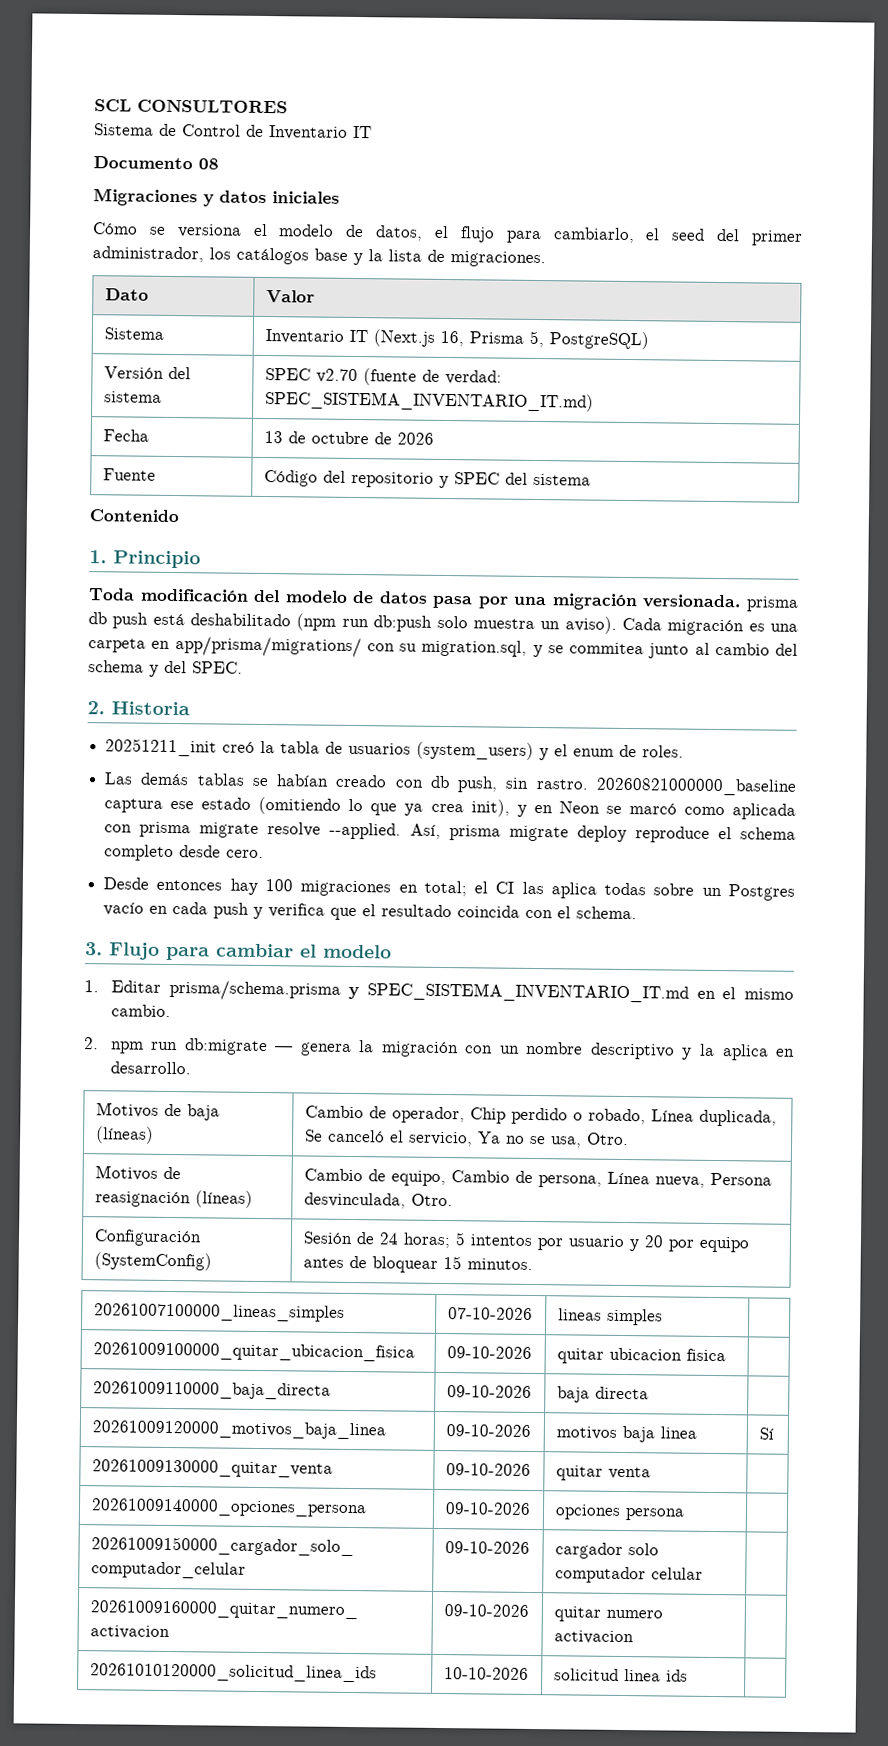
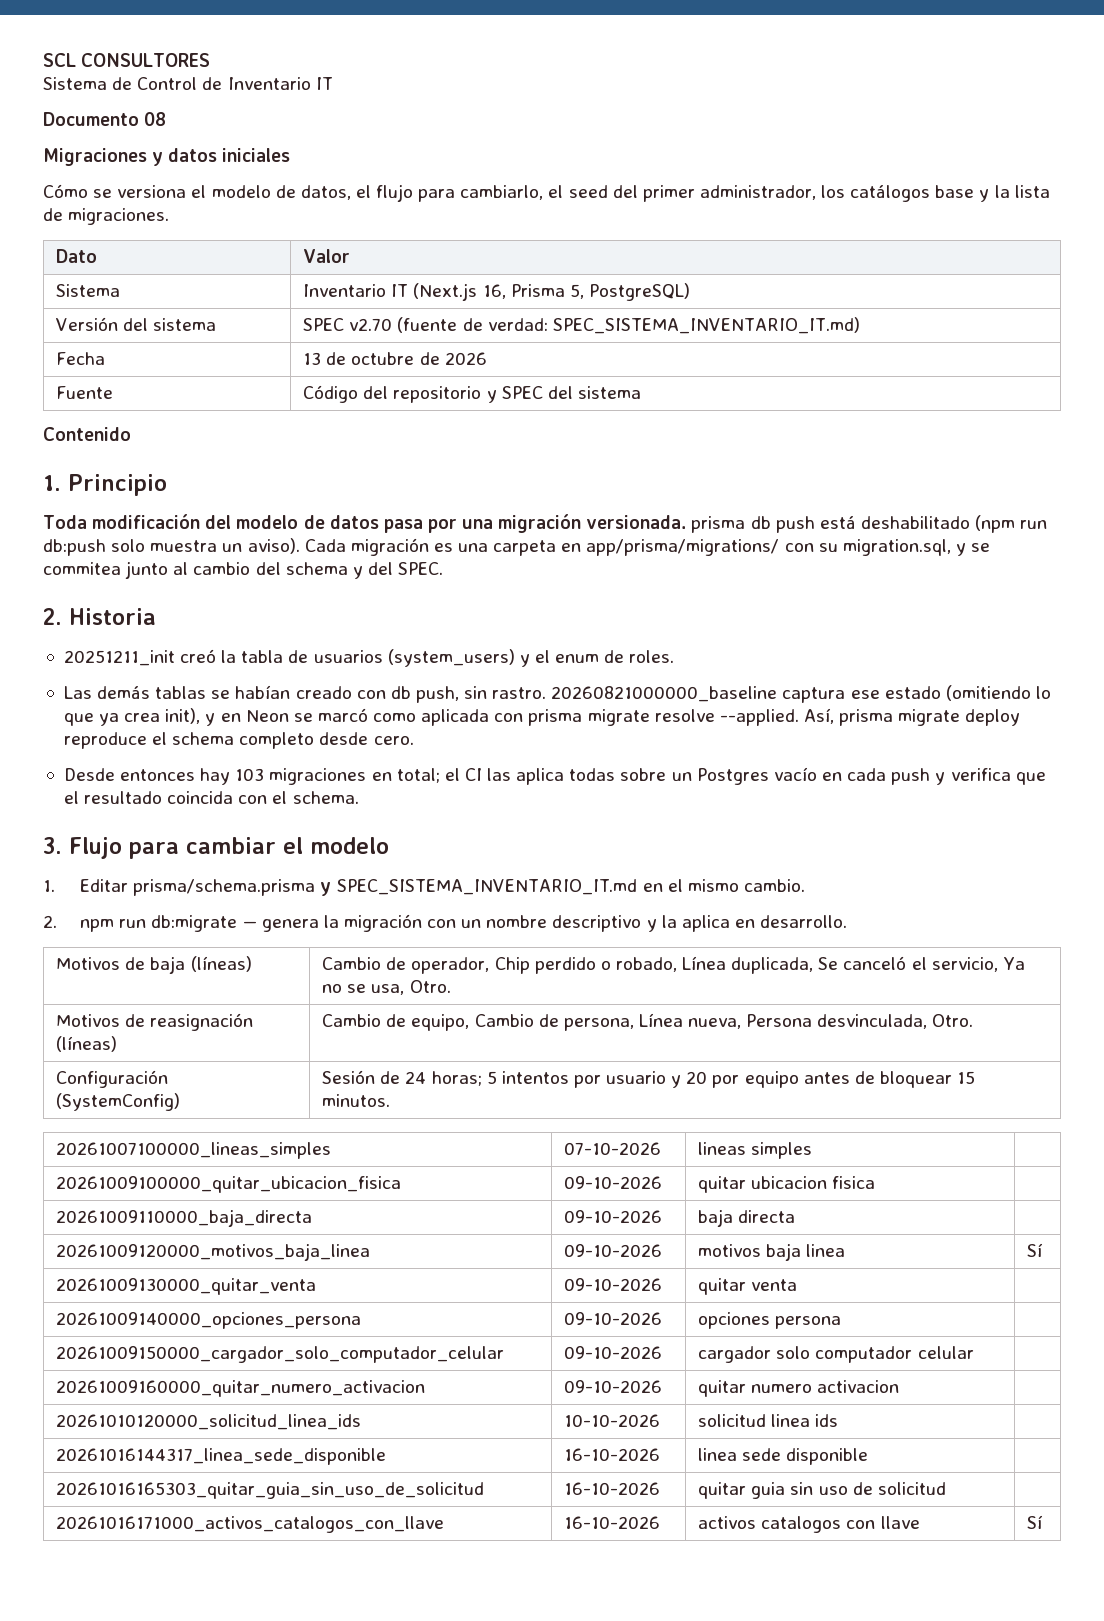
- Desde entonces hay 100 migraciones en total; el CI las aplica todas sobre un Postgres vacío en cada push y verifica que el resultado coincida con el schema.
+ Desde entonces hay 103 migraciones en total; el CI las aplica todas sobre un Postgres vacío en cada push y verifica que el resultado coincida con el schema.
+ 20261016144317_linea_sede_disponible | 16-10-2026 | linea sede disponible |
+ 20261016165303_quitar_guia_sin_uso_de_solicitud | 16-10-2026 | quitar guia sin uso de solicitud |
+ 20261016171000_activos_catalogos_con_llave | 16-10-2026 | activos catalogos con llave | Sí

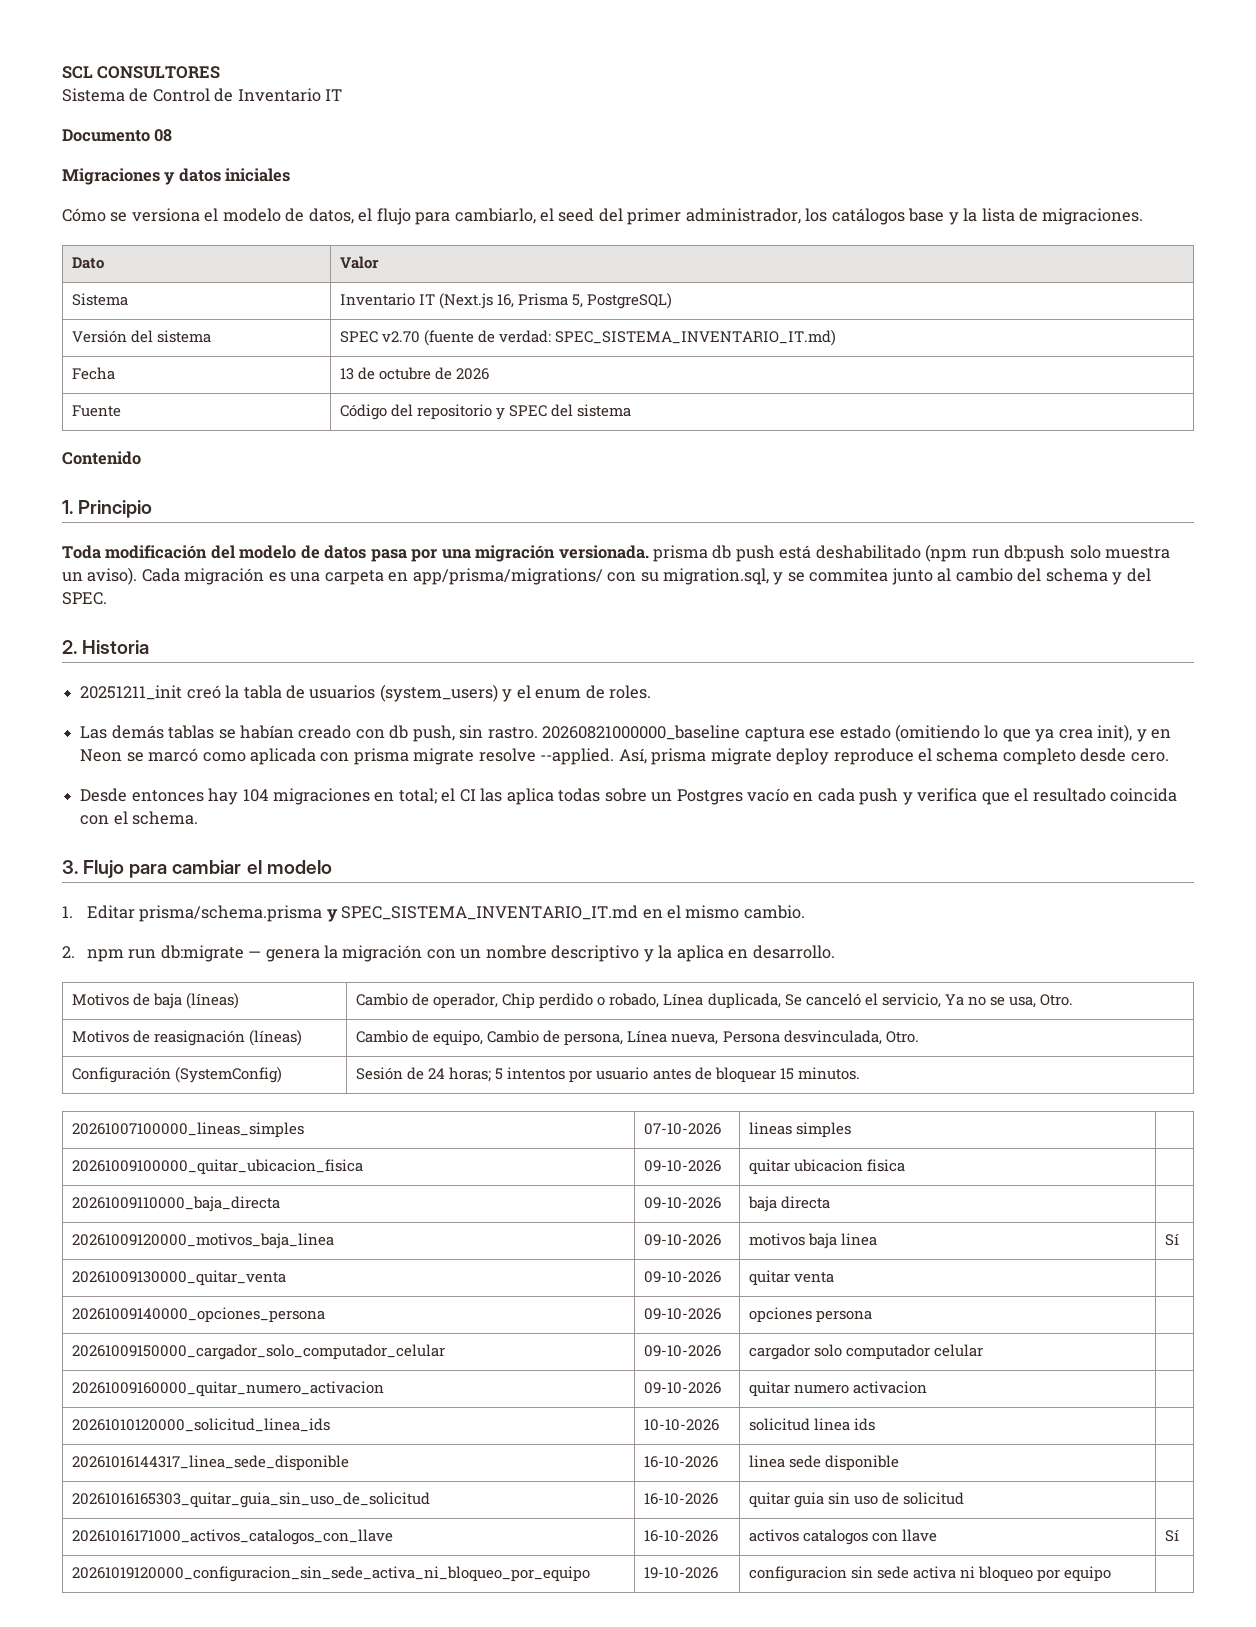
- Desde entonces hay 103 migraciones en total; el CI las aplica todas sobre un Postgres vacío en cada push y verifica que el resultado coincida con el schema.
+ Desde entonces hay 104 migraciones en total; el CI las aplica todas sobre un Postgres vacío en cada push y verifica que el resultado coincida con el schema.
- Configuración (SystemConfig) | Sesión de 24 horas; 5 intentos por usuario y 20 por equipo antes de bloquear 15 minutos.
+ Configuración (SystemConfig) | Sesión de 24 horas; 5 intentos por usuario antes de bloquear 15 minutos.
+ 20261019120000_configuracion_sin_sede_activa_ni_bloqueo_por_equipo | 19-10-2026 | configuracion sin sede activa ni bloqueo por equipo |

